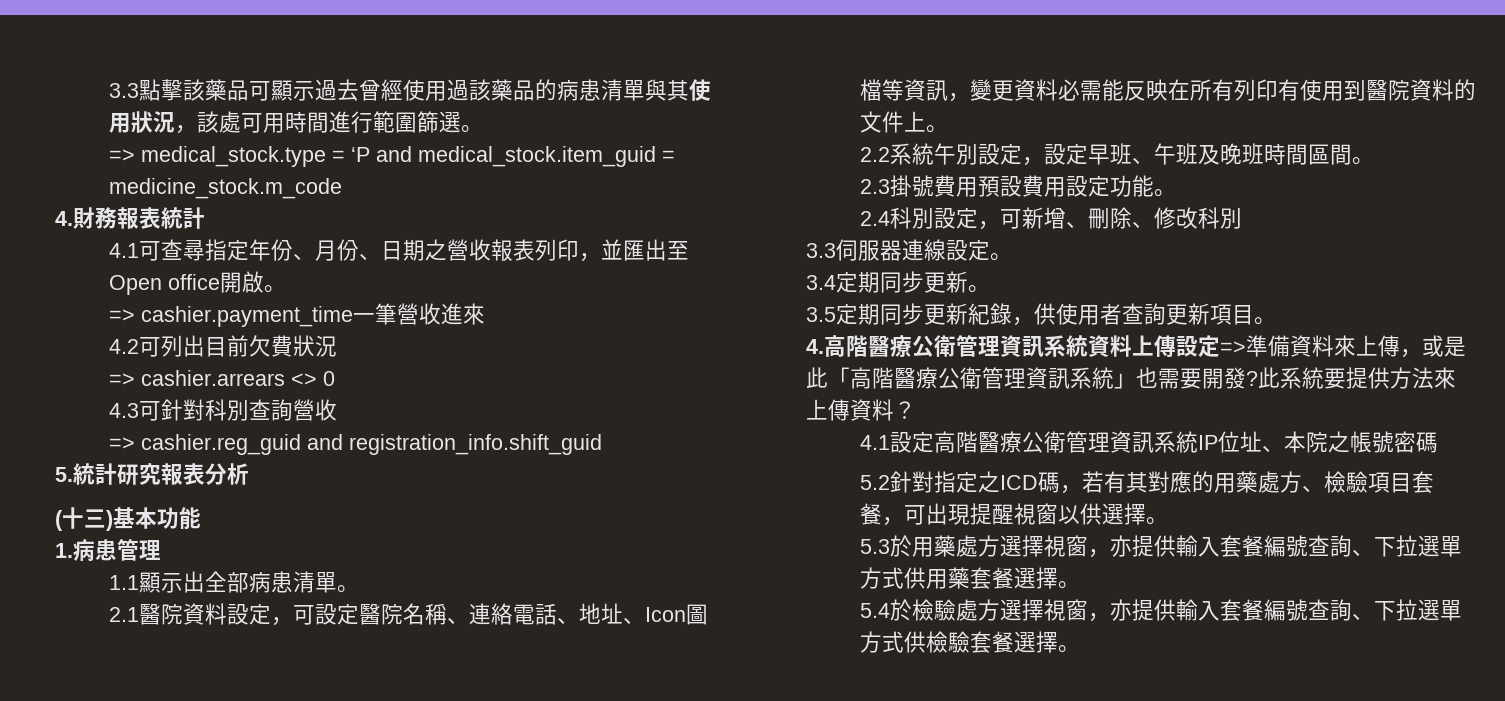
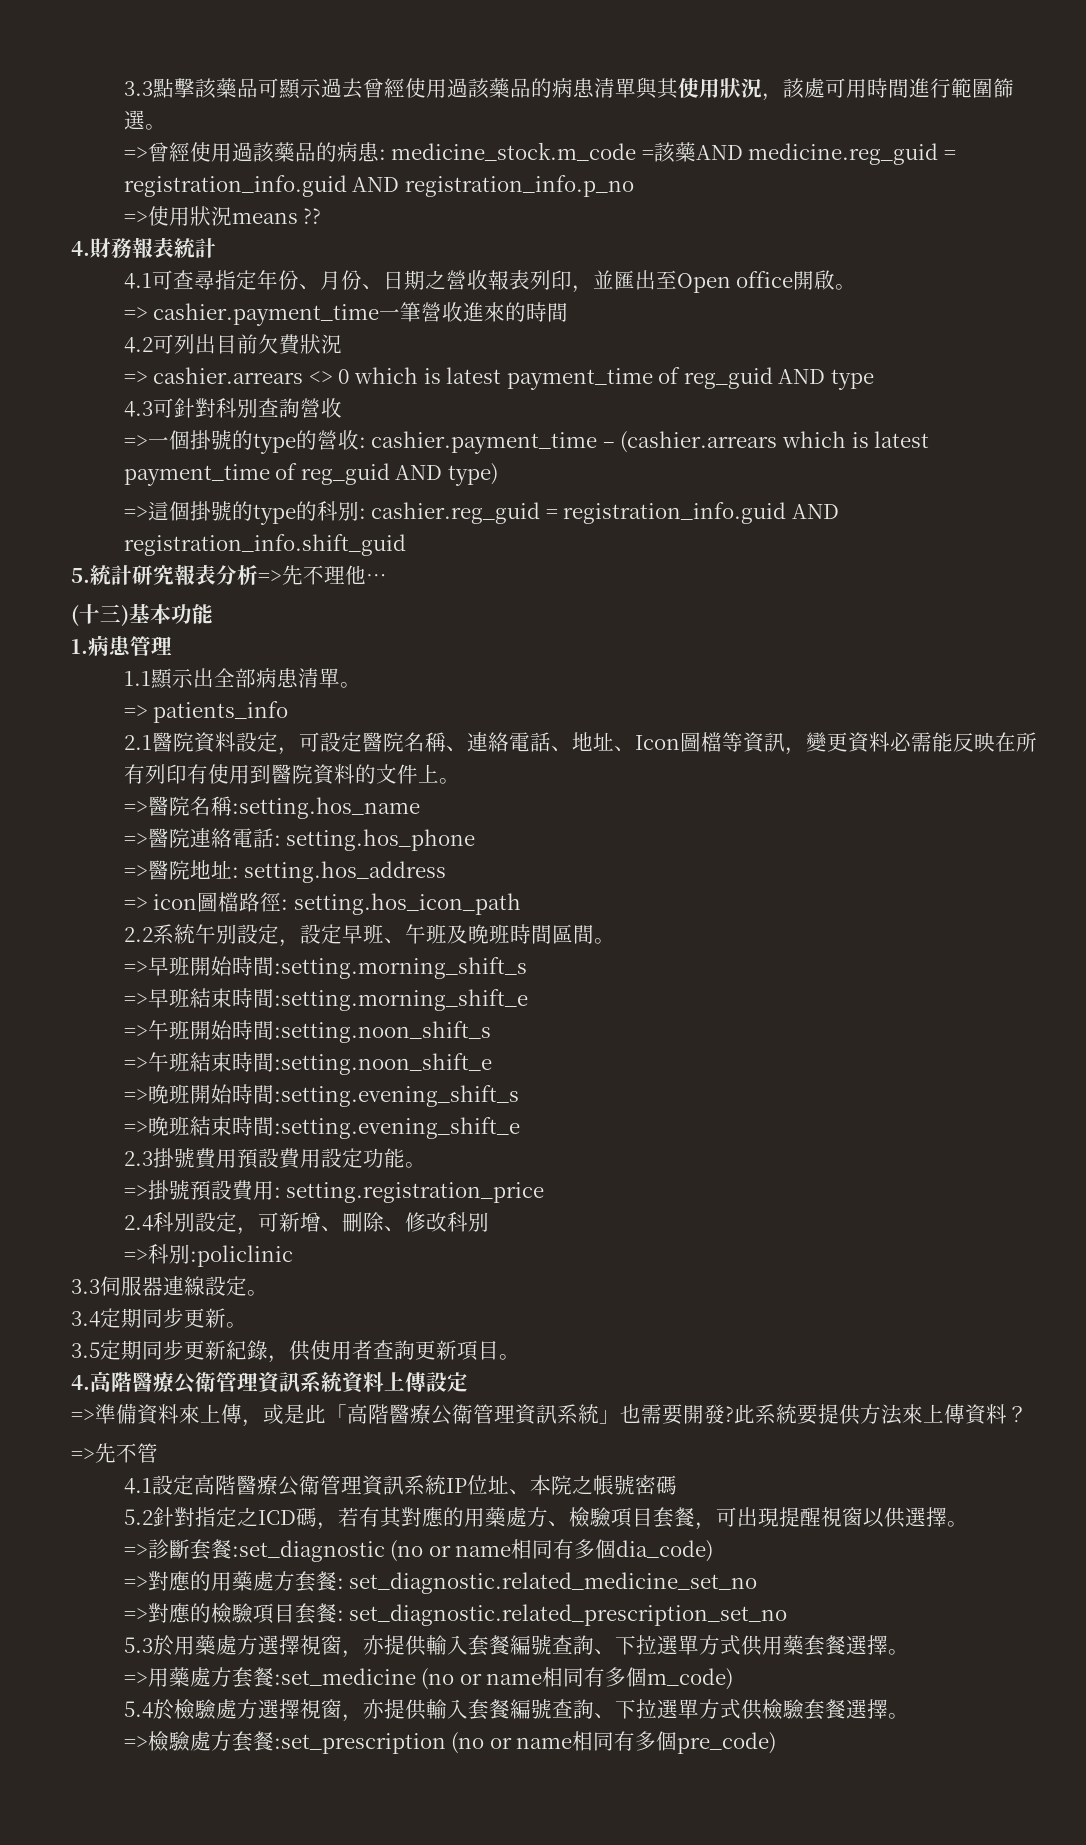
- => medical_stock.type = ‘P and medical_stock.item_guid = medicine_stock.m_code
+ =>曾經使用過該藥品的病患: medicine_stock.m_code =該藥AND medicine.reg_guid = registration_info.guid AND registration_info.p_no
+ =>使用狀況means ??
- => cashier.payment_time一筆營收進來
+ => cashier.payment_time一筆營收進來的時間
- => cashier.arrears <> 0
+ => cashier.arrears <> 0 which is latest payment_time of reg_guid AND type
- => cashier.reg_guid and registration_info.shift_guid
+ =>一個掛號的type的營收: cashier.payment_time – (cashier.arrears which is latest payment_time of reg_guid AND type)
+ =>這個掛號的type的科別: cashier.reg_guid = registration_info.guid AND registration_info.shift_guid
- 5.統計研究報表分析
+ 5.統計研究報表分析=>先不理他…
+ => patients_info
+ =>醫院名稱:setting.hos_name
+ =>醫院連絡電話: setting.hos_phone
+ =>醫院地址: setting.hos_address
+ => icon圖檔路徑: setting.hos_icon_path
+ =>早班開始時間:setting.morning_shift_s
+ =>早班結束時間:setting.morning_shift_e
+ =>午班開始時間:setting.noon_shift_s
+ =>午班結束時間:setting.noon_shift_e
+ =>晚班開始時間:setting.evening_shift_s
+ =>晚班結束時間:setting.evening_shift_e
+ =>掛號預設費用: setting.registration_price
+ =>科別:policlinic
- 4.高階醫療公衛管理資訊系統資料上傳設定=>準備資料來上傳，或是此「高階醫療公衛管理資訊系統」也需要開發?
+ 4.高階醫療公衛管理資訊系統資料上傳設定
+ =>準備資料來上傳，或是此「高階醫療公衛管理資訊系統」也需要開發?
+ =>先不管
+ =>診斷套餐:set_diagnostic (no or name相同有多個dia_code)
+ =>對應的用藥處方套餐: set_diagnostic.related_medicine_set_no
+ =>對應的檢驗項目套餐: set_diagnostic.related_prescription_set_no
+ =>用藥處方套餐:set_medicine (no or name相同有多個m_code)
+ =>檢驗處方套餐:set_prescription (no or name相同有多個pre_code)

